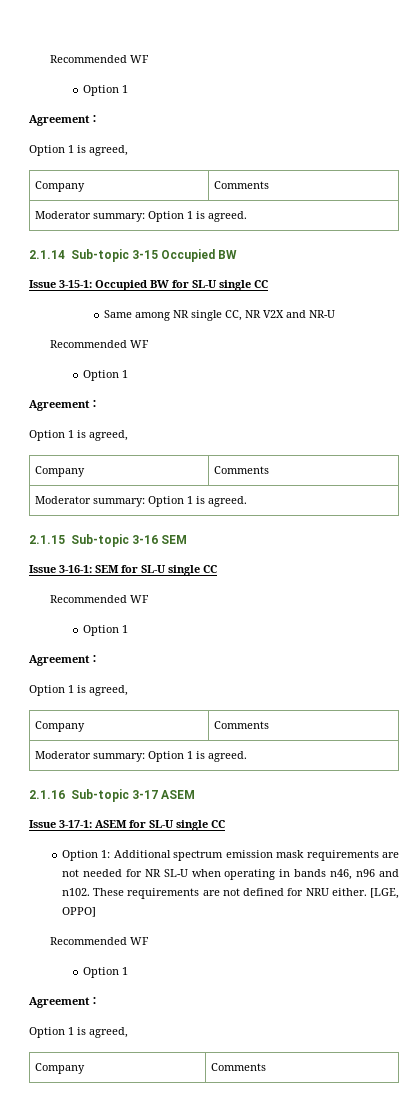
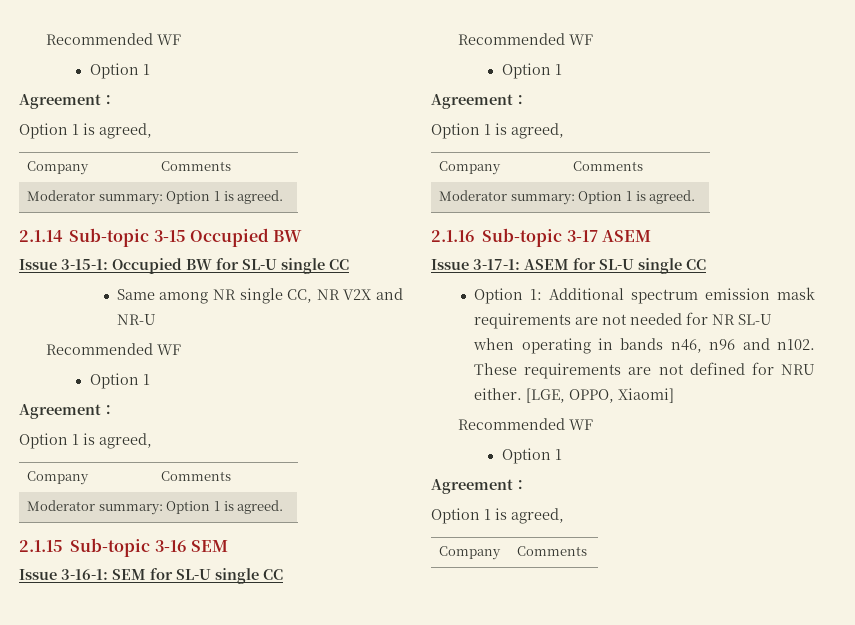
- [LGE, OPPO]
+ [LGE, OPPO, Xiaomi]

